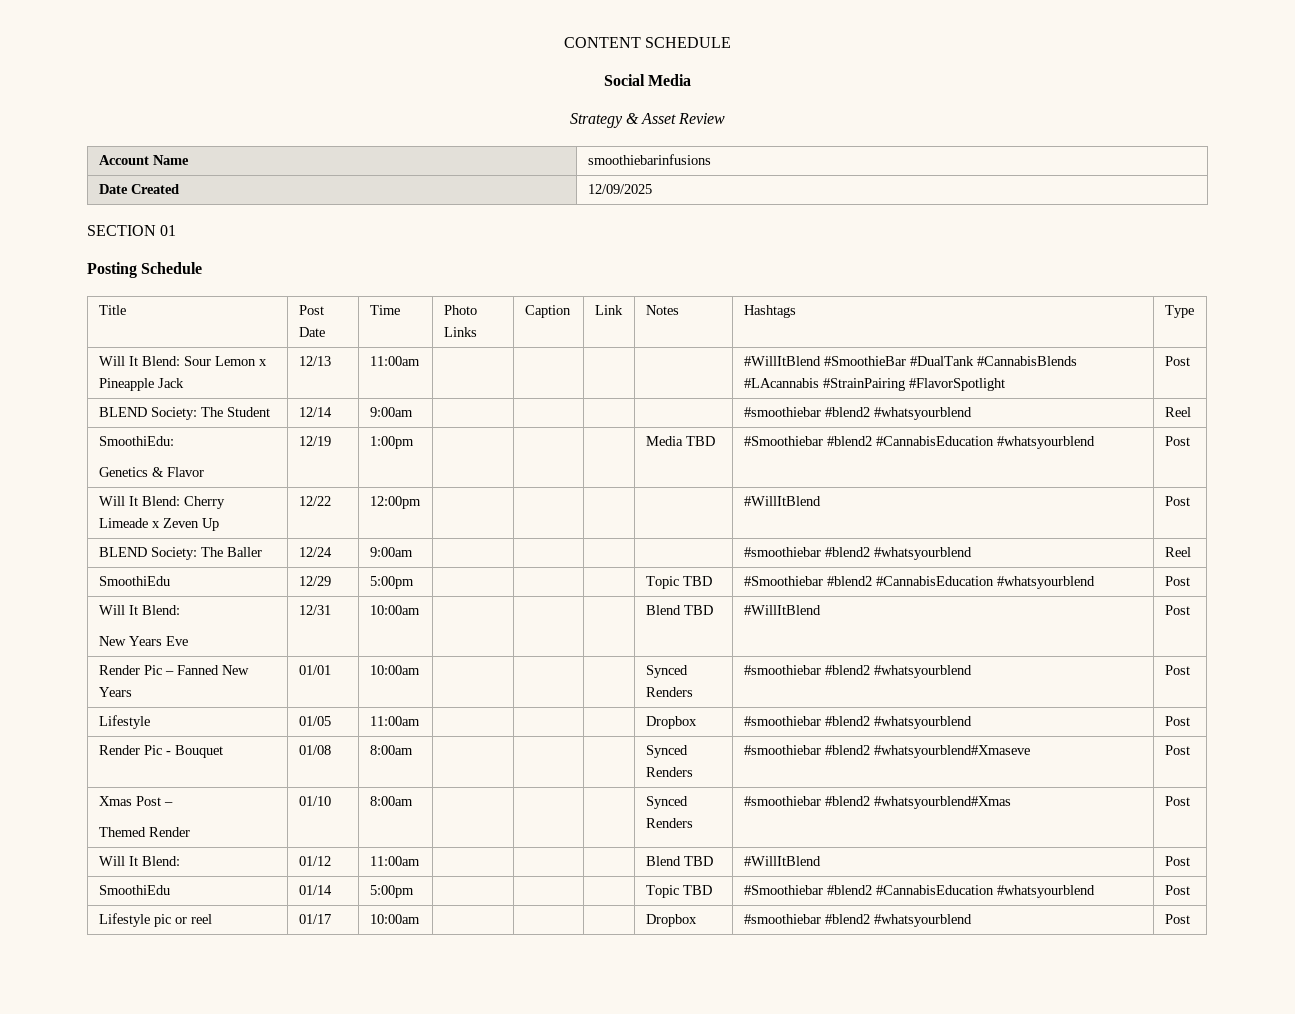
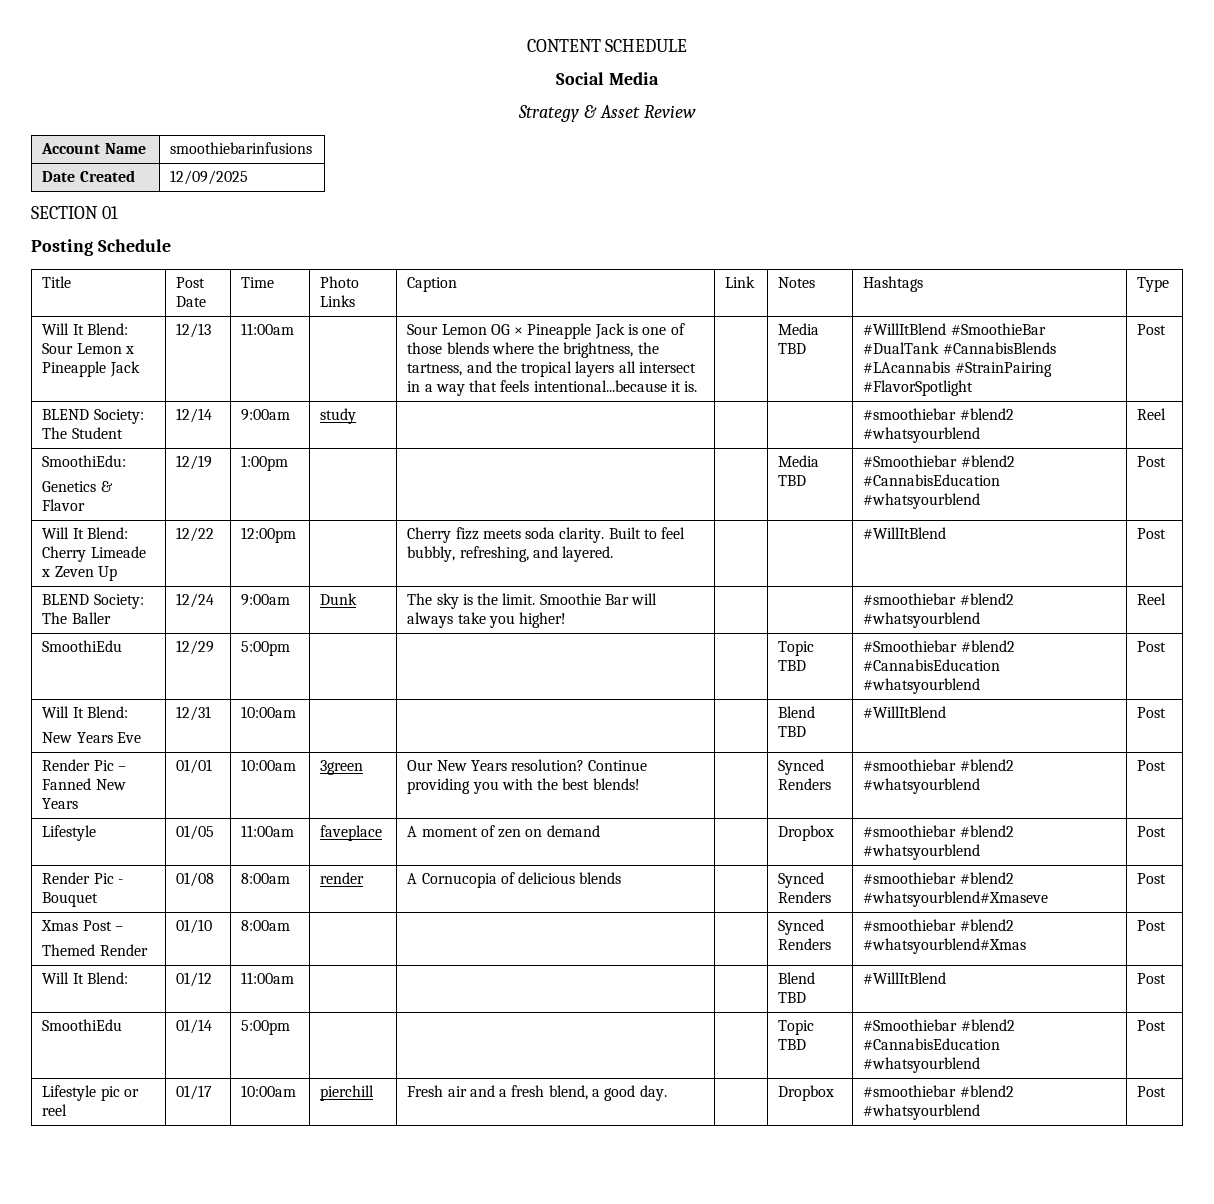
+ Sour Lemon OG × Pineapple Jack is one of those blends where the brightness, the tartness, and the tropical layers all intersect in a way that feels intentional...because it is. | | Media TBD
- BLEND Society: The Student | 12/14 | 9:00am | | | | | #smoothiebar #blend2 #whatsyourblend | Reel
+ BLEND Society: The Student | 12/14 | 9:00am | study | | | | #smoothiebar #blend2 #whatsyourblend | Reel
- Will It Blend: Cherry Limeade x Zeven Up | 12/22 | 12:00pm | | | | | #WillItBlend | Post
+ Will It Blend: Cherry Limeade x Zeven Up | 12/22 | 12:00pm | | Cherry fizz meets soda clarity. Built to feel bubbly, refreshing, and layered. | | | #WillItBlend | Post
- BLEND Society: The Baller | 12/24 | 9:00am | | | | | #smoothiebar #blend2 #whatsyourblend | Reel
+ BLEND Society: The Baller | 12/24 | 9:00am | Dunk | The sky is the limit. Smoothie Bar will always take you higher! | | | #smoothiebar #blend2 #whatsyourblend | Reel
- Render Pic – Fanned New Years | 01/01 | 10:00am | | | | Synced Renders | #smoothiebar #blend2 #whatsyourblend | Post
+ Render Pic – Fanned New Years | 01/01 | 10:00am | 3green | Our New Years resolution? Continue providing you with the best blends! | | Synced Renders | #smoothiebar #blend2 #whatsyourblend | Post
- Lifestyle | 01/05 | 11:00am | | | | Dropbox | #smoothiebar #blend2 #whatsyourblend | Post
+ Lifestyle | 01/05 | 11:00am | faveplace | A moment of zen on demand | | Dropbox | #smoothiebar #blend2 #whatsyourblend | Post
- Render Pic - Bouquet | 01/08 | 8:00am | | | | Synced Renders | #smoothiebar #blend2 #whatsyourblend#Xmaseve | Post
+ Render Pic - Bouquet | 01/08 | 8:00am | render | A Cornucopia of delicious blends | | Synced Renders | #smoothiebar #blend2 #whatsyourblend#Xmaseve | Post
- Lifestyle pic or reel | 01/17 | 10:00am | | | | Dropbox | #smoothiebar #blend2 #whatsyourblend | Post
+ Lifestyle pic or reel | 01/17 | 10:00am | pierchill | Fresh air and a fresh blend, a good day. | | Dropbox | #smoothiebar #blend2 #whatsyourblend | Post

